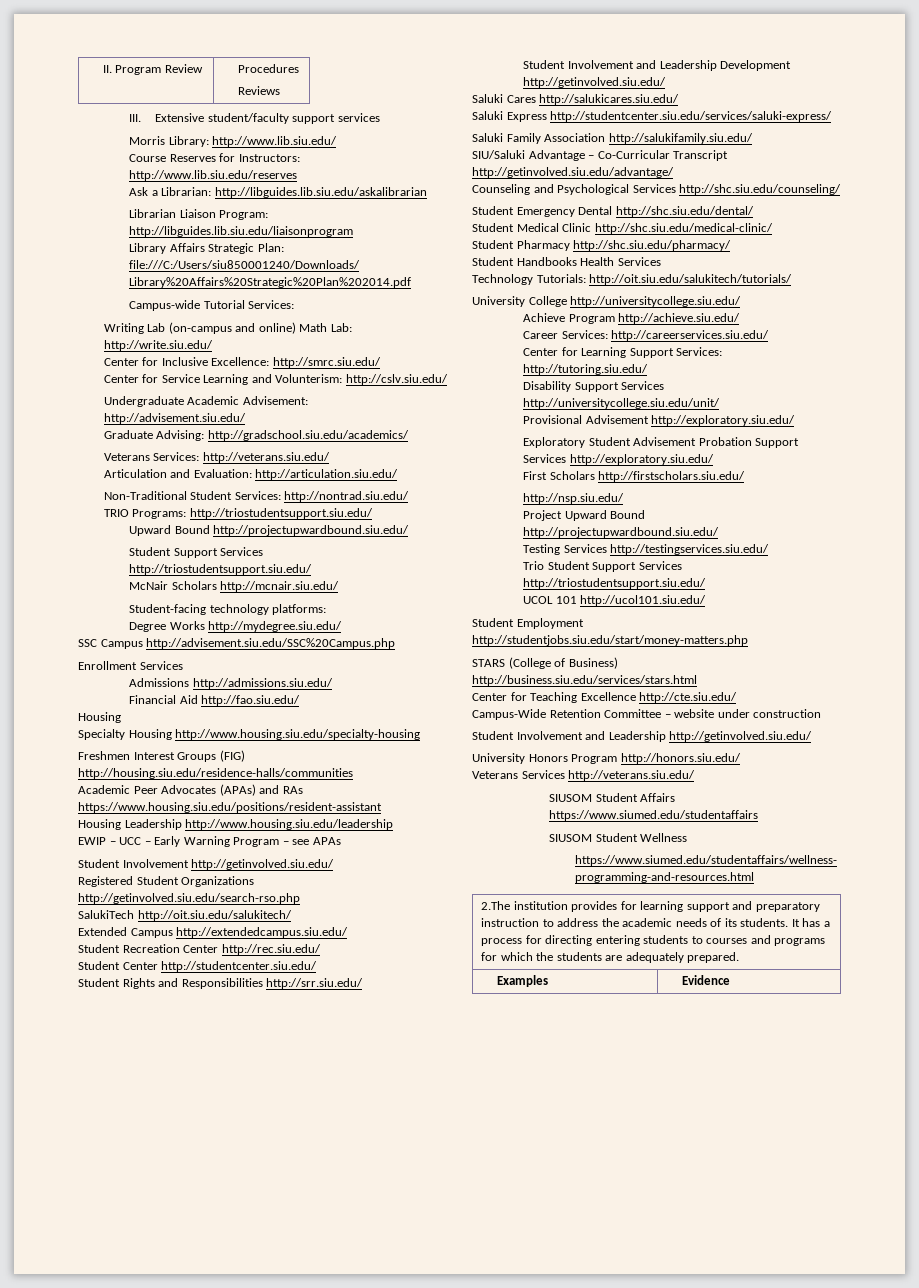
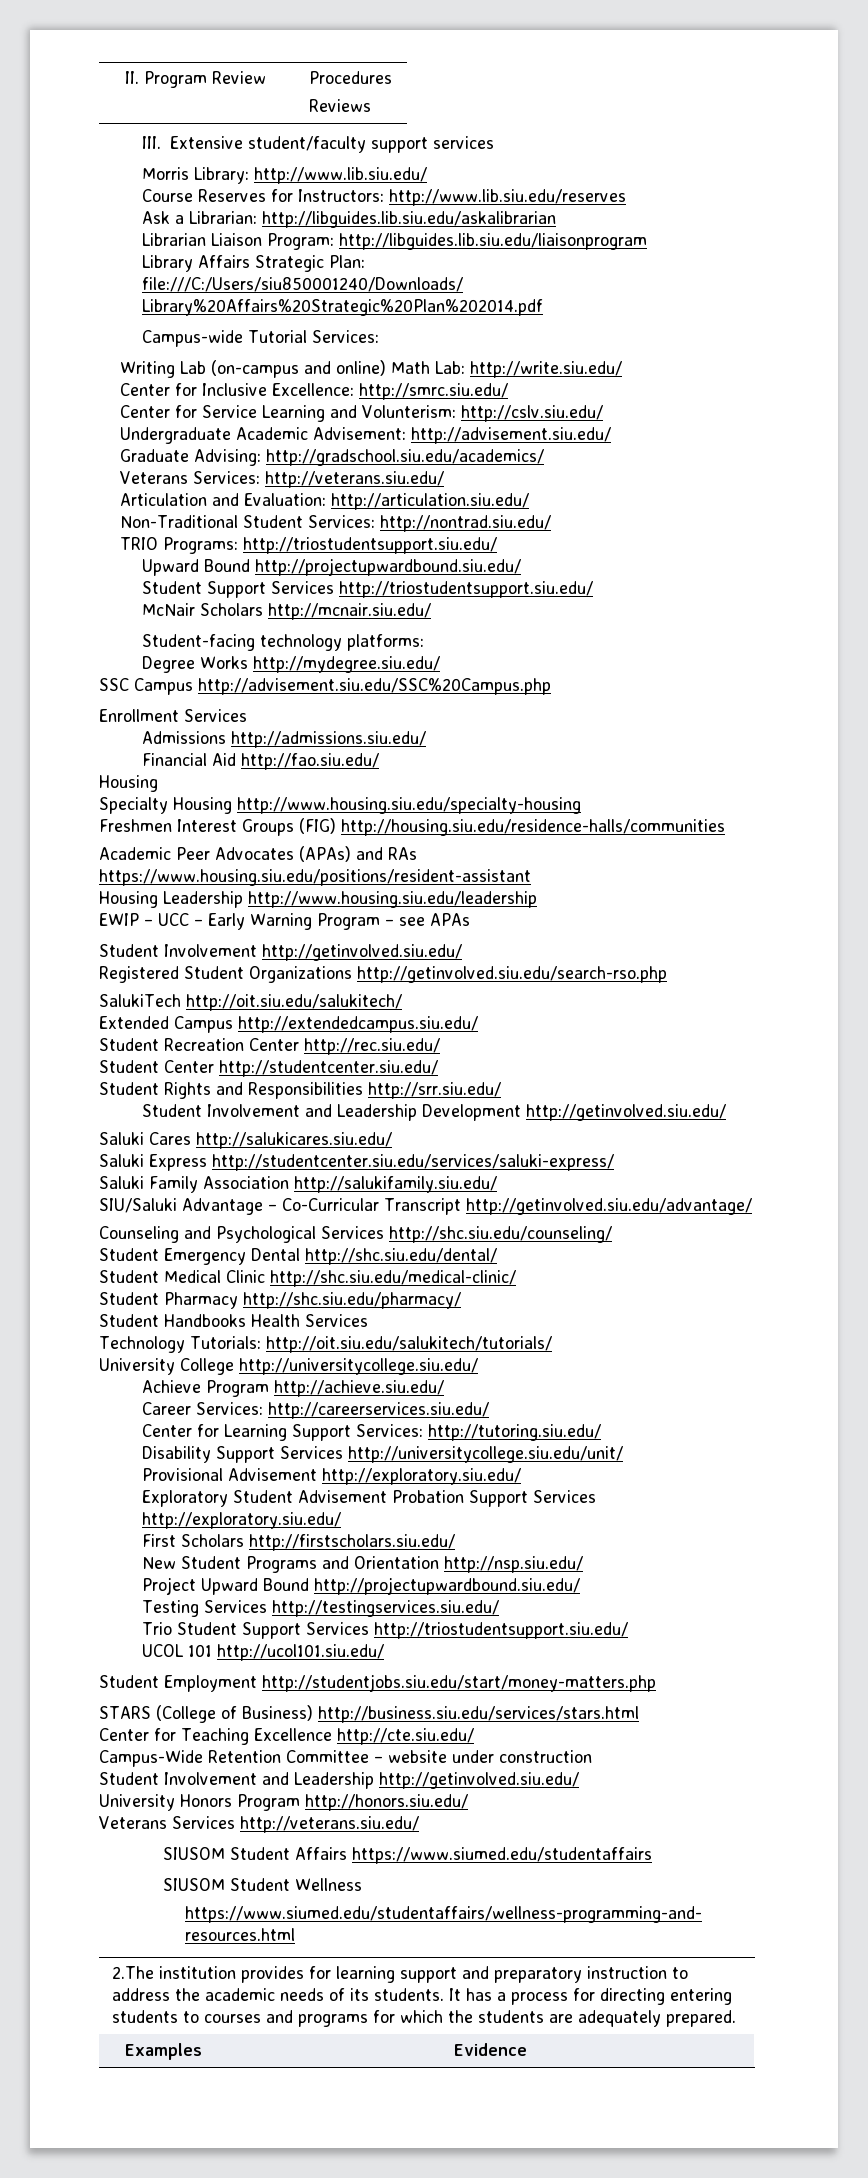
- http://nsp.siu.edu/
+ New Student Programs and Orientation http://nsp.siu.edu/

